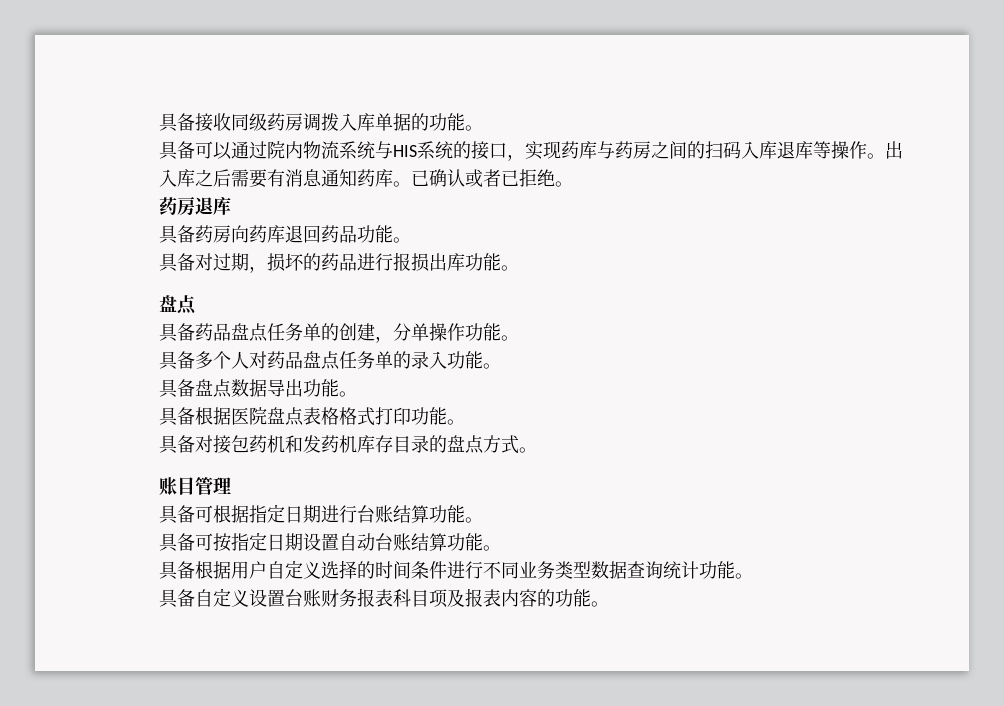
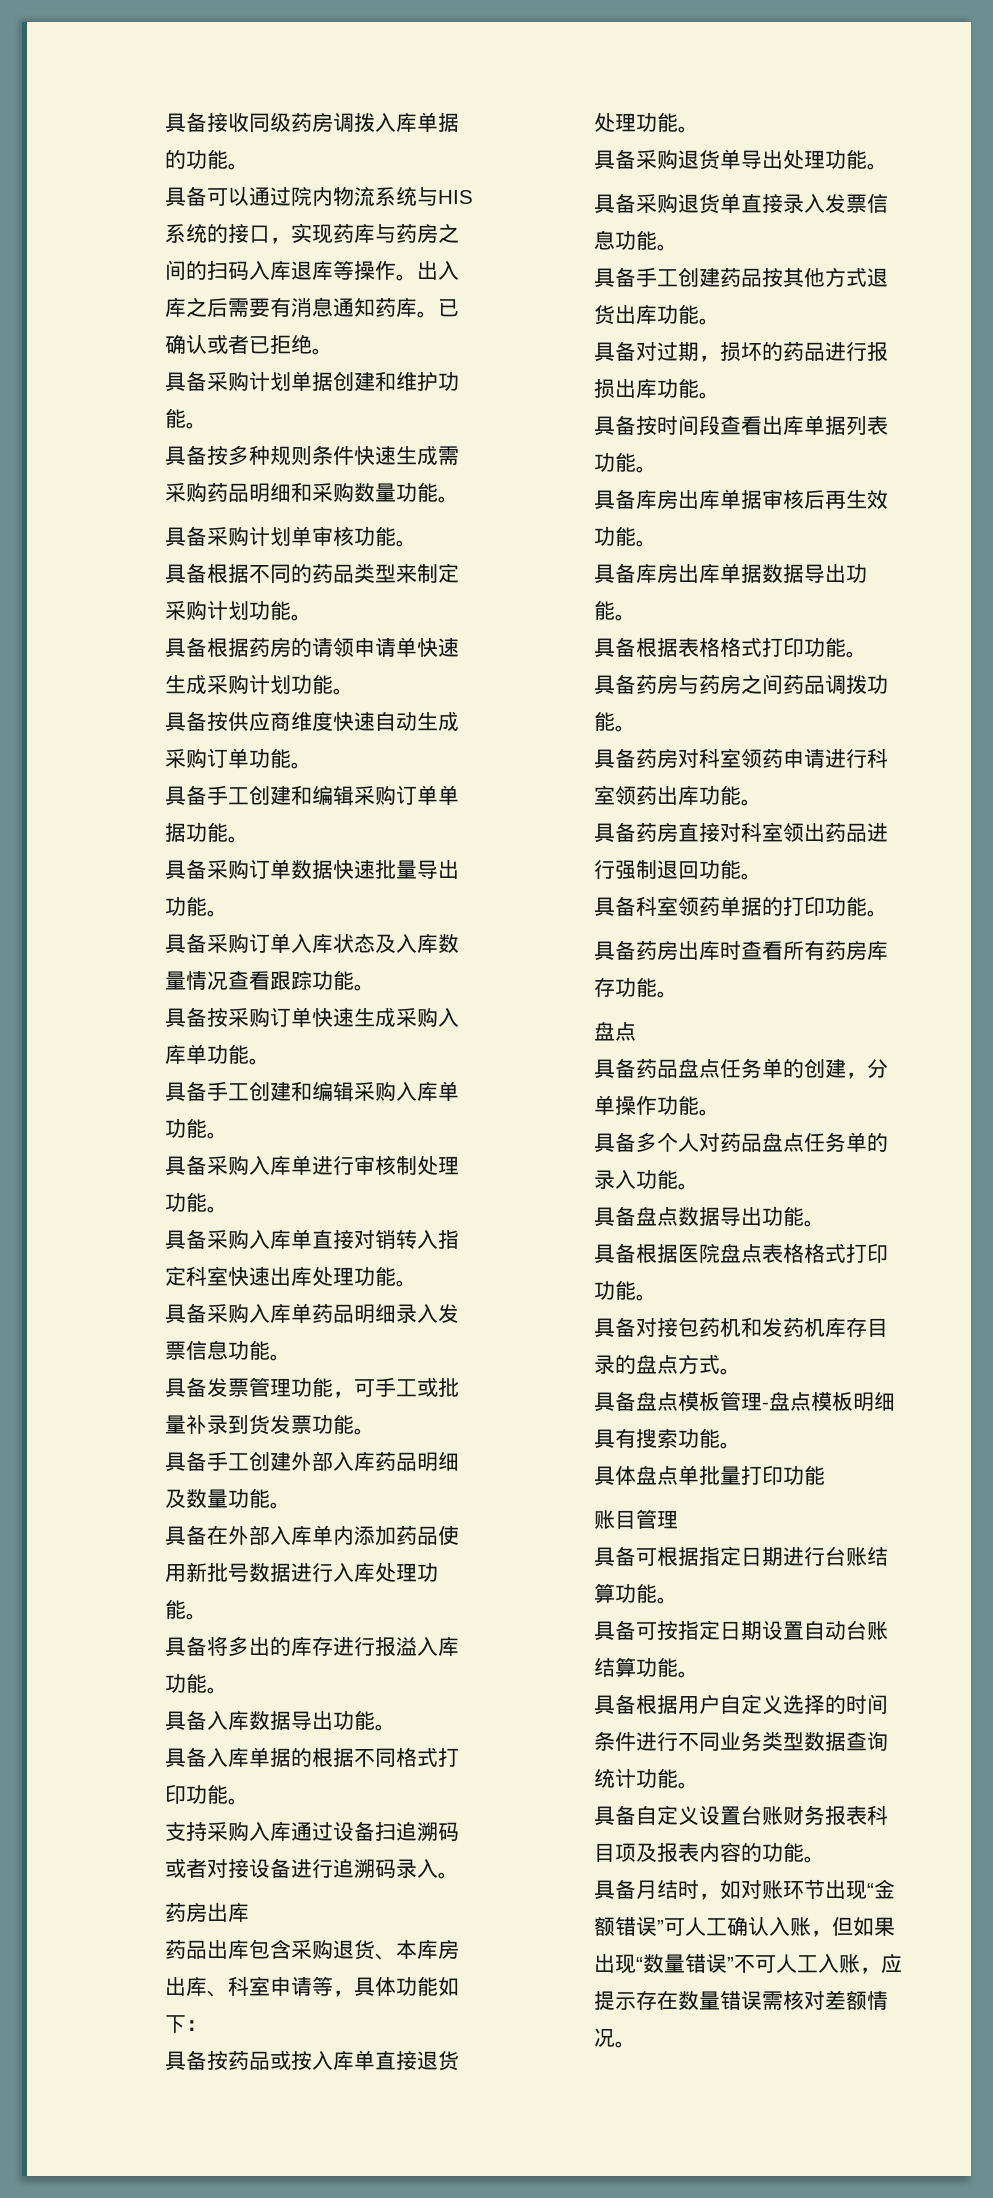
- 药房退库
- 具备药房向药库退回药品功能。
+ 具备采购计划单据创建和维护功能。
+ 具备按多种规则条件快速生成需采购药品明细和采购数量功能。
+ 具备采购计划单审核功能。
+ 具备根据不同的药品类型来制定采购计划功能。
+ 具备根据药房的请领申请单快速生成采购计划功能。
+ 具备按供应商维度快速自动生成采购订单功能。
+ 具备手工创建和编辑采购订单单据功能。
+ 具备采购订单数据快速批量导出功能。
+ 具备采购订单入库状态及入库数量情况查看跟踪功能。
+ 具备按采购订单快速生成采购入库单功能。
+ 具备手工创建和编辑采购入库单功能。
+ 具备采购入库单进行审核制处理功能。
+ 具备采购入库单直接对销转入指定科室快速出库处理功能。
+ 具备采购入库单药品明细录入发票信息功能。
+ 具备发票管理功能，可手工或批量补录到货发票功能。
+ 具备手工创建外部入库药品明细及数量功能。
+ 具备在外部入库单内添加药品使用新批号数据进行入库处理功能。
+ 具备将多出的库存进行报溢入库功能。
+ 具备入库数据导出功能。
+ 具备入库单据的根据不同格式打印功能。
+ 支持采购入库通过设备扫追溯码或者对接设备进行追溯码录入。
+ 药房出库
+ 药品出库包含采购退货、本库房出库、科室申请等，具体功能如下：
+ 具备按药品或按入库单直接退货处理功能。
+ 具备采购退货单导出处理功能。
+ 具备采购退货单直接录入发票信息功能。
+ 具备手工创建药品按其他方式退货出库功能。
+ 具备按时间段查看出库单据列表功能。
+ 具备库房出库单据审核后再生效功能。
+ 具备库房出库单据数据导出功能。
+ 具备根据表格格式打印功能。
+ 具备药房与药房之间药品调拨功能。
+ 具备药房对科室领药申请进行科室领药出库功能。
+ 具备药房直接对科室领出药品进行强制退回功能。
+ 具备科室领药单据的打印功能。
+ 具备药房出库时查看所有药房库存功能。
+ 具备盘点模板管理-盘点模板明细具有搜索功能。
+ 具体盘点单批量打印功能
+ 具备月结时，如对账环节出现“金额错误”可人工确认入账，但如果出现“数量错误”不可人工入账，应提示存在数量错误需核对差额情况。

